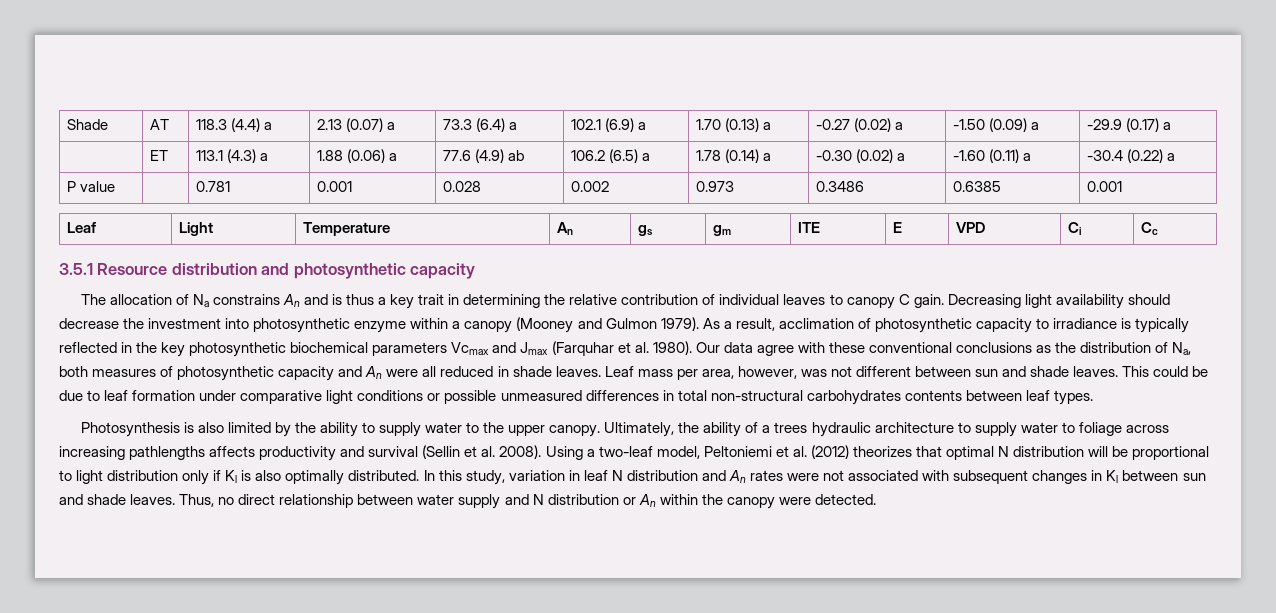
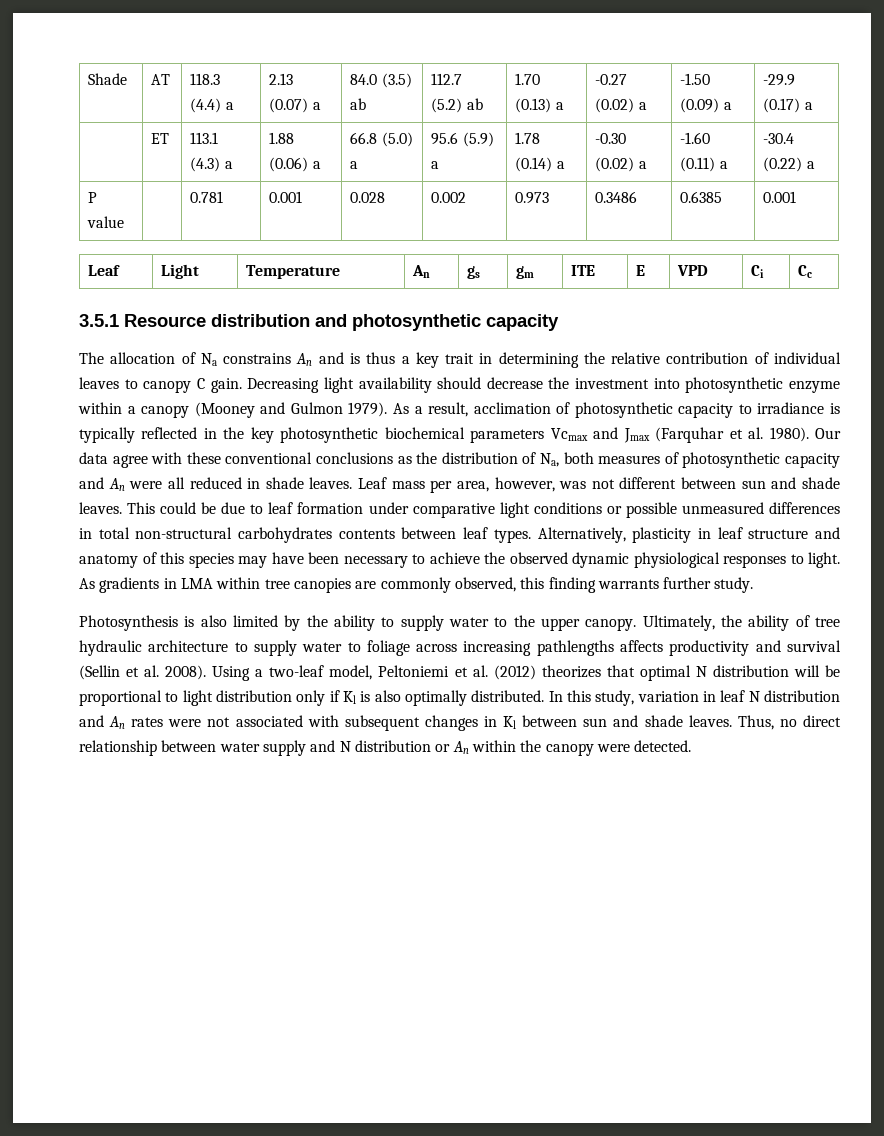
- Shade | AT | 118.3 (4.4) a | 2.13 (0.07) a | 73.3 (6.4) a | 102.1 (6.9) a | 1.70 (0.13) a | -0.27 (0.02) a | -1.50 (0.09) a | -29.9 (0.17) a
+ Shade | AT | 118.3 (4.4) a | 2.13 (0.07) a | 84.0 (3.5) ab | 112.7 (5.2) ab | 1.70 (0.13) a | -0.27 (0.02) a | -1.50 (0.09) a | -29.9 (0.17) a
- | ET | 113.1 (4.3) a | 1.88 (0.06) a | 77.6 (4.9) ab | 106.2 (6.5) a | 1.78 (0.14) a | -0.30 (0.02) a | -1.60 (0.11) a | -30.4 (0.22) a
+ | ET | 113.1 (4.3) a | 1.88 (0.06) a | 66.8 (5.0) a | 95.6 (5.9) a | 1.78 (0.14) a | -0.30 (0.02) a | -1.60 (0.11) a | -30.4 (0.22) a
+ Alternatively, plasticity in leaf structure and anatomy of this species may have been necessary to achieve the observed dynamic physiological responses to light. As gradients in LMA within tree canopies are commonly observed, this finding warrants further study.
- Ultimately, the ability of a trees hydraulic architecture to supply water to foliage across increasing pathlengths affects productivity and survival (Sellin et al. 2008).
+ Ultimately, the ability of tree hydraulic architecture to supply water to foliage across increasing pathlengths affects productivity and survival (Sellin et al. 2008).

